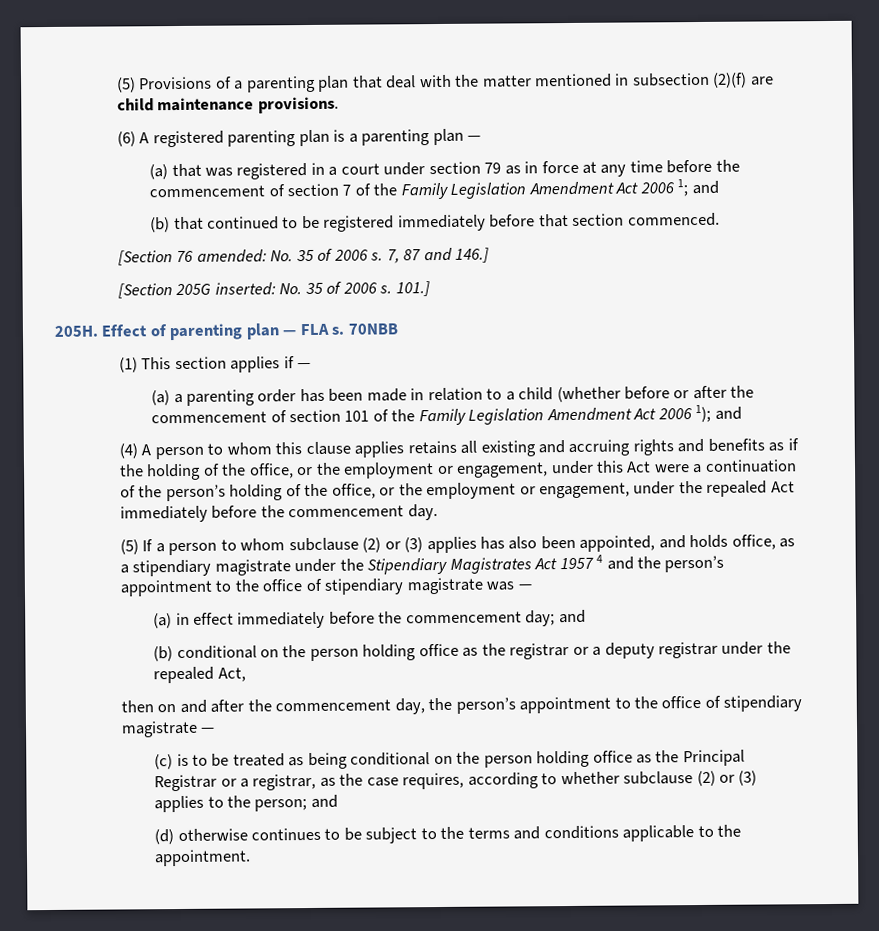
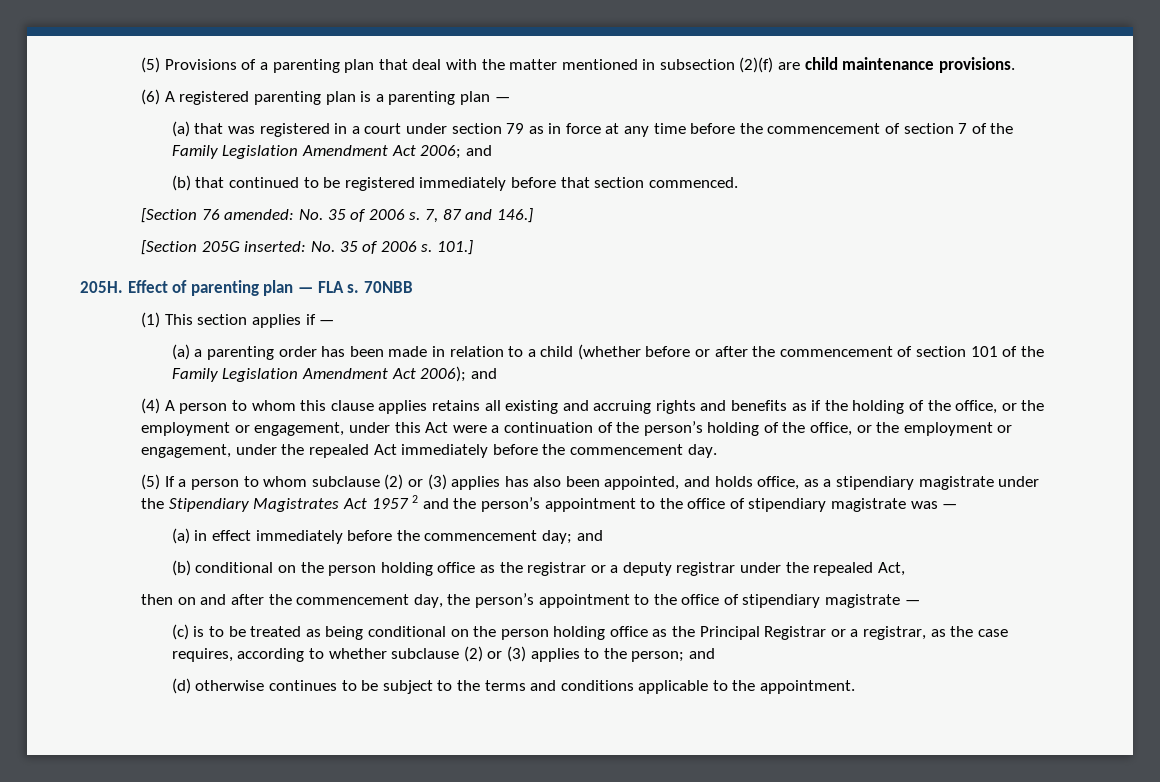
- (a) that was registered in a court under section 79 as in force at any time before the commencement of section 7 of the Family Legislation Amendment Act 2006 1; and
+ (a) that was registered in a court under section 79 as in force at any time before the commencement of section 7 of the Family Legislation Amendment Act 2006; and
- (a) a parenting order has been made in relation to a child (whether before or after the commencement of section 101 of the Family Legislation Amendment Act 2006 1); and
+ (a) a parenting order has been made in relation to a child (whether before or after the commencement of section 101 of the Family Legislation Amendment Act 2006); and
- (5) If a person to whom subclause (2) or (3) applies has also been appointed, and holds office, as a stipendiary magistrate under the Stipendiary Magistrates Act 1957 4 and the person’s appointment to the office of stipendiary magistrate was —
+ (5) If a person to whom subclause (2) or (3) applies has also been appointed, and holds office, as a stipendiary magistrate under the Stipendiary Magistrates Act 1957 2 and the person’s appointment to the office of stipendiary magistrate was —

